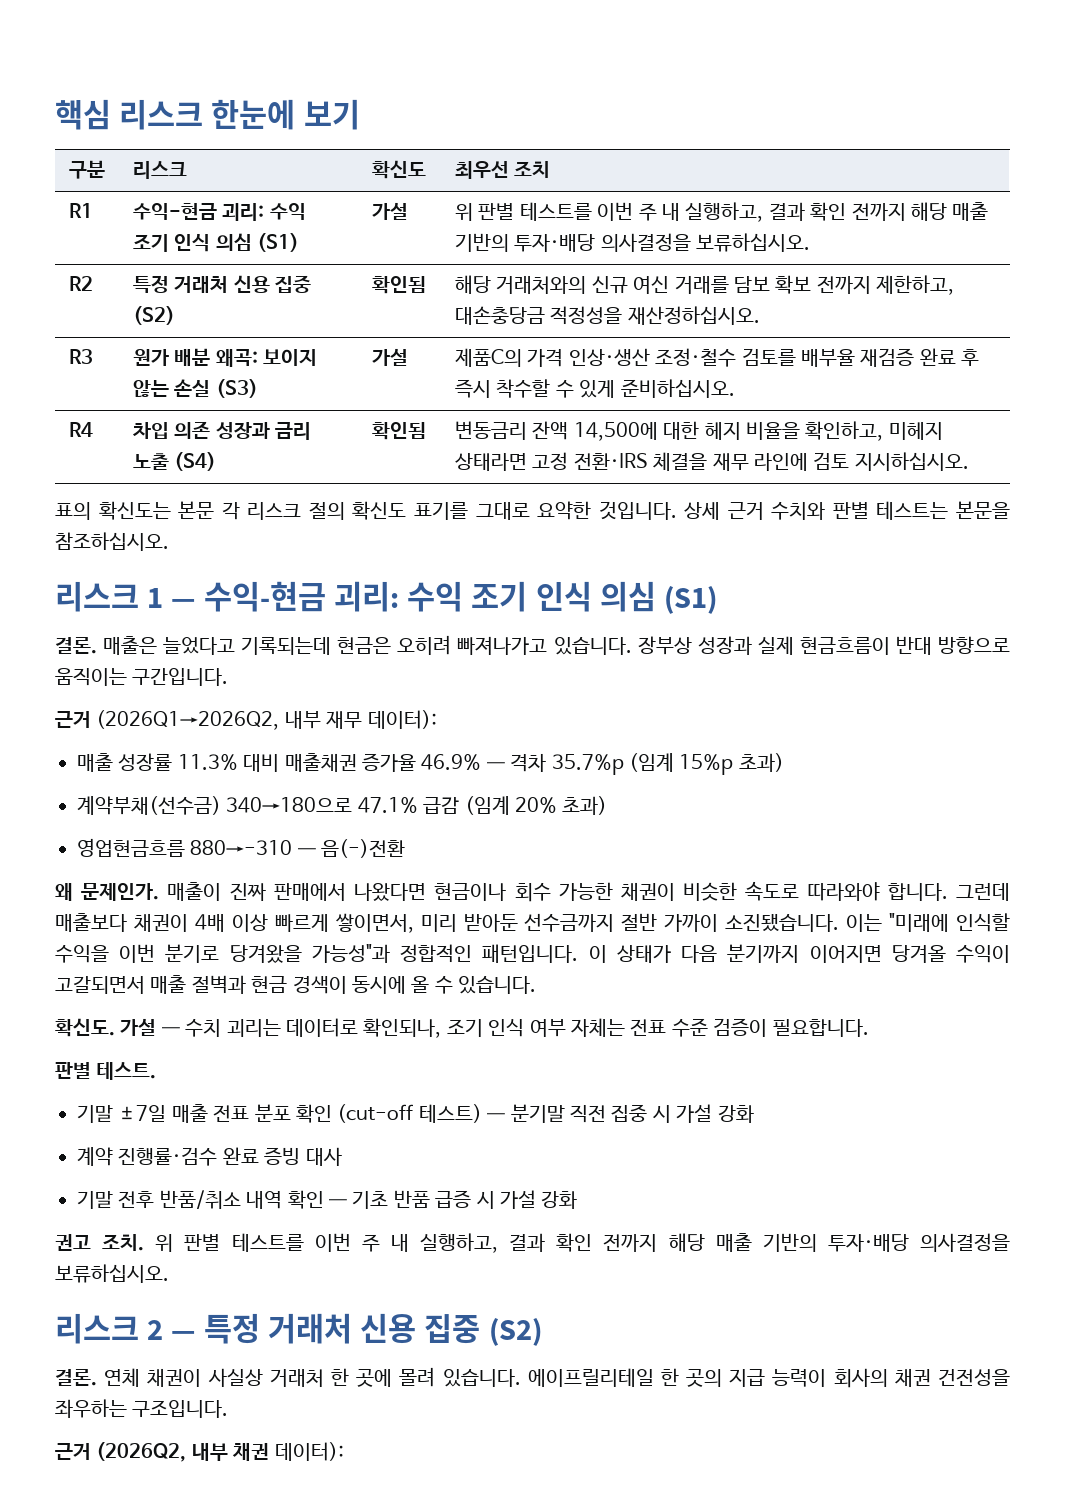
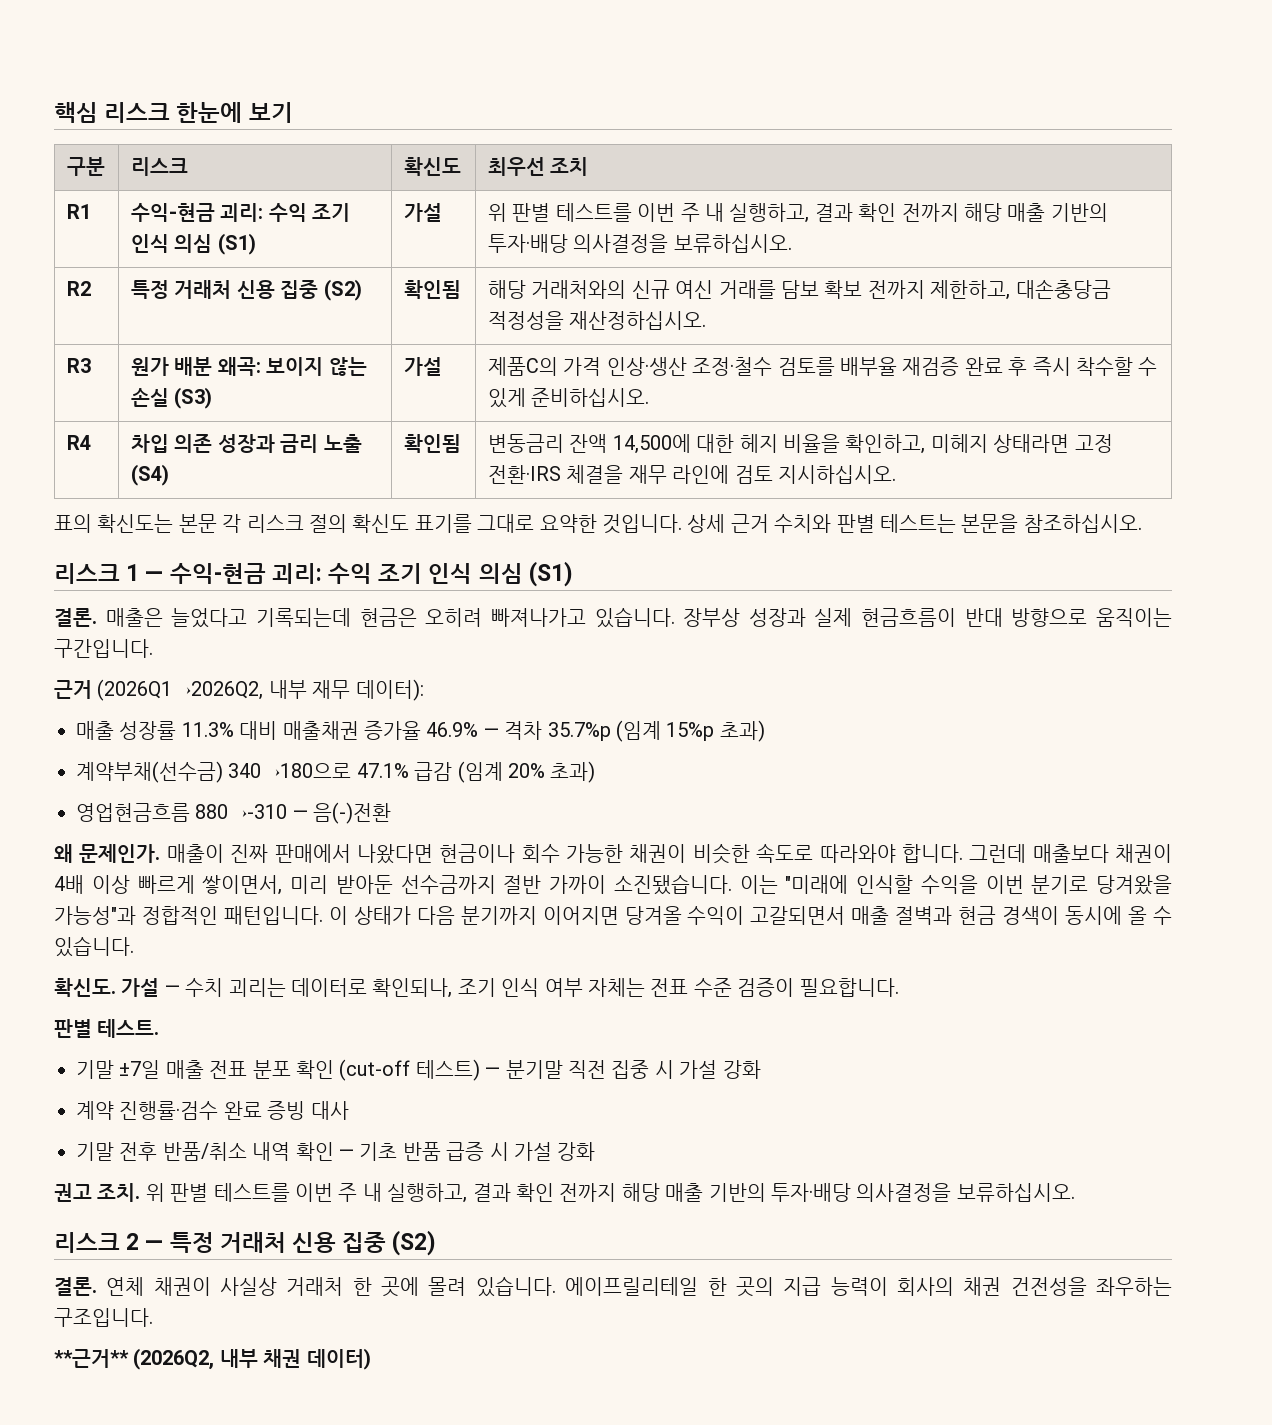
- 근거 (2026Q2, 내부 채권 데이터):
+ **근거** (2026Q2, 내부 채권 데이터)

